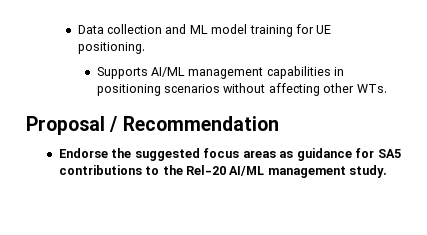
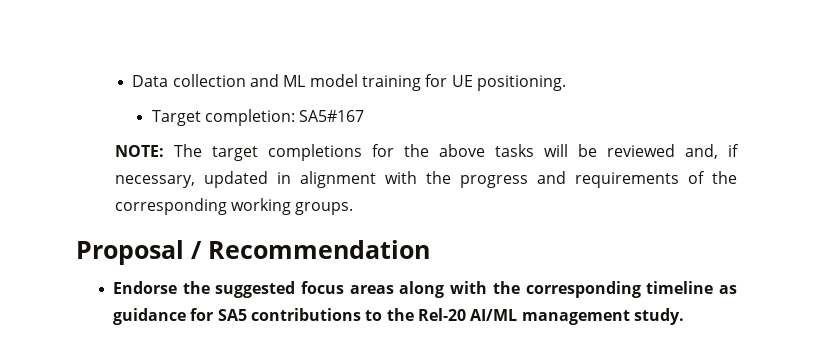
- Supports AI/ML management capabilities in positioning scenarios without affecting other WTs.
+ Target completion: SA5#167
+ NOTE: The target completions for the above tasks will be reviewed and, if necessary, updated in alignment with the progress and requirements of the corresponding working groups.
- Endorse the suggested focus areas as guidance for SA5 contributions to the Rel-20 AI/ML management study.
+ Endorse the suggested focus areas along with the corresponding timeline as guidance for SA5 contributions to the Rel-20 AI/ML management study.

